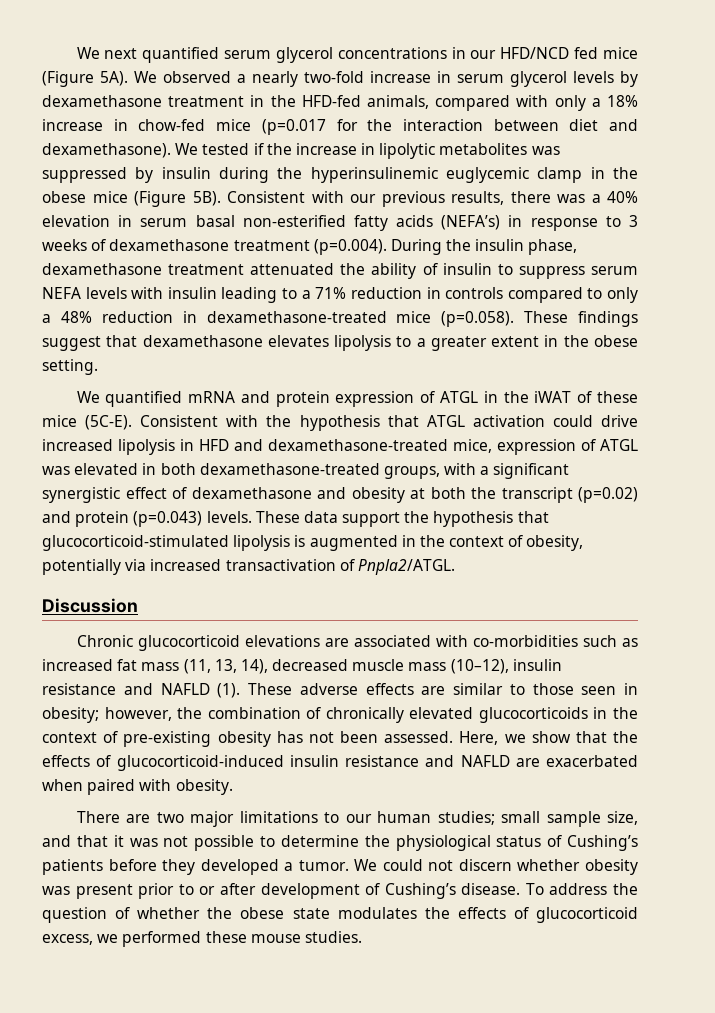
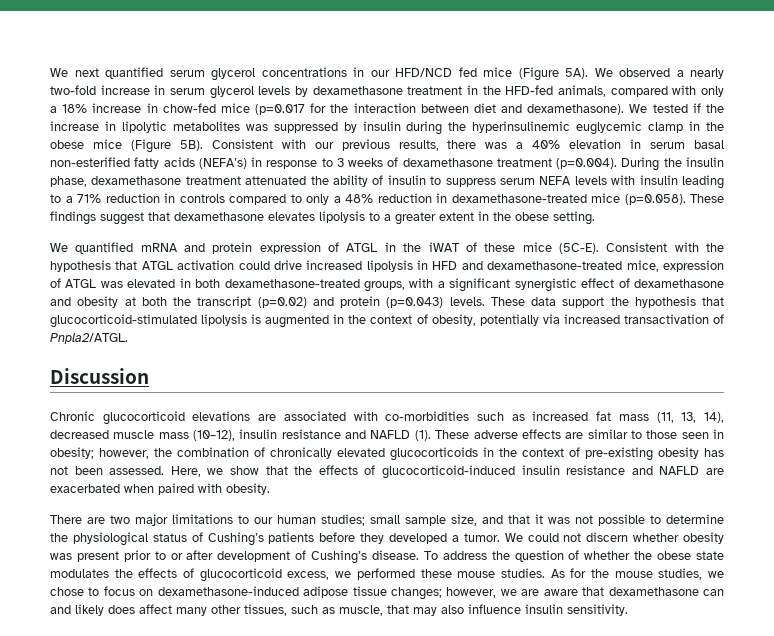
+ As for the mouse studies, we chose to focus on dexamethasone-induced adipose tissue changes; however, we are aware that dexamethasone can and likely does affect many other tissues, such as muscle, that may also influence insulin sensitivity.

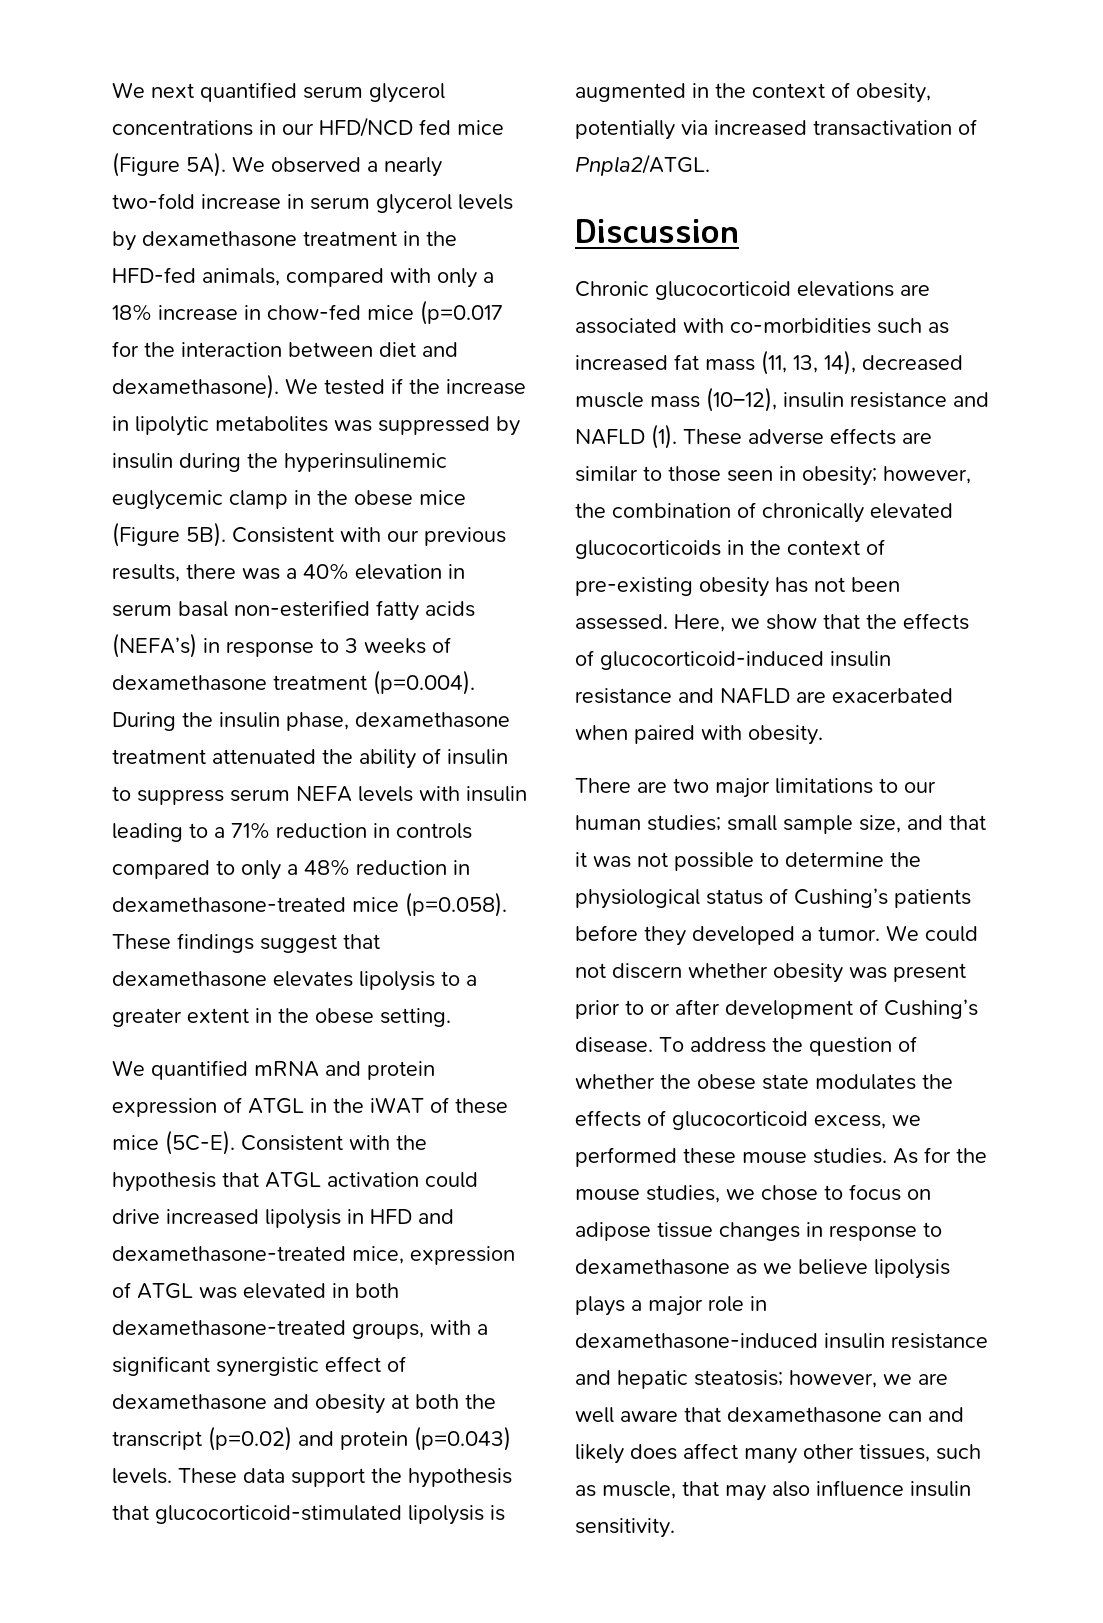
- As for the mouse studies, we chose to focus on dexamethasone-induced adipose tissue changes; however, we are aware that dexamethasone can and likely does affect many other tissues, such as muscle, that may also influence insulin sensitivity.
+ As for the mouse studies, we chose to focus on adipose tissue changes in response to dexamethasone as we believe lipolysis plays a major role in dexamethasone-induced insulin resistance and hepatic steatosis; however, we are well aware that dexamethasone can and likely does affect many other tissues, such as muscle, that may also influence insulin sensitivity.

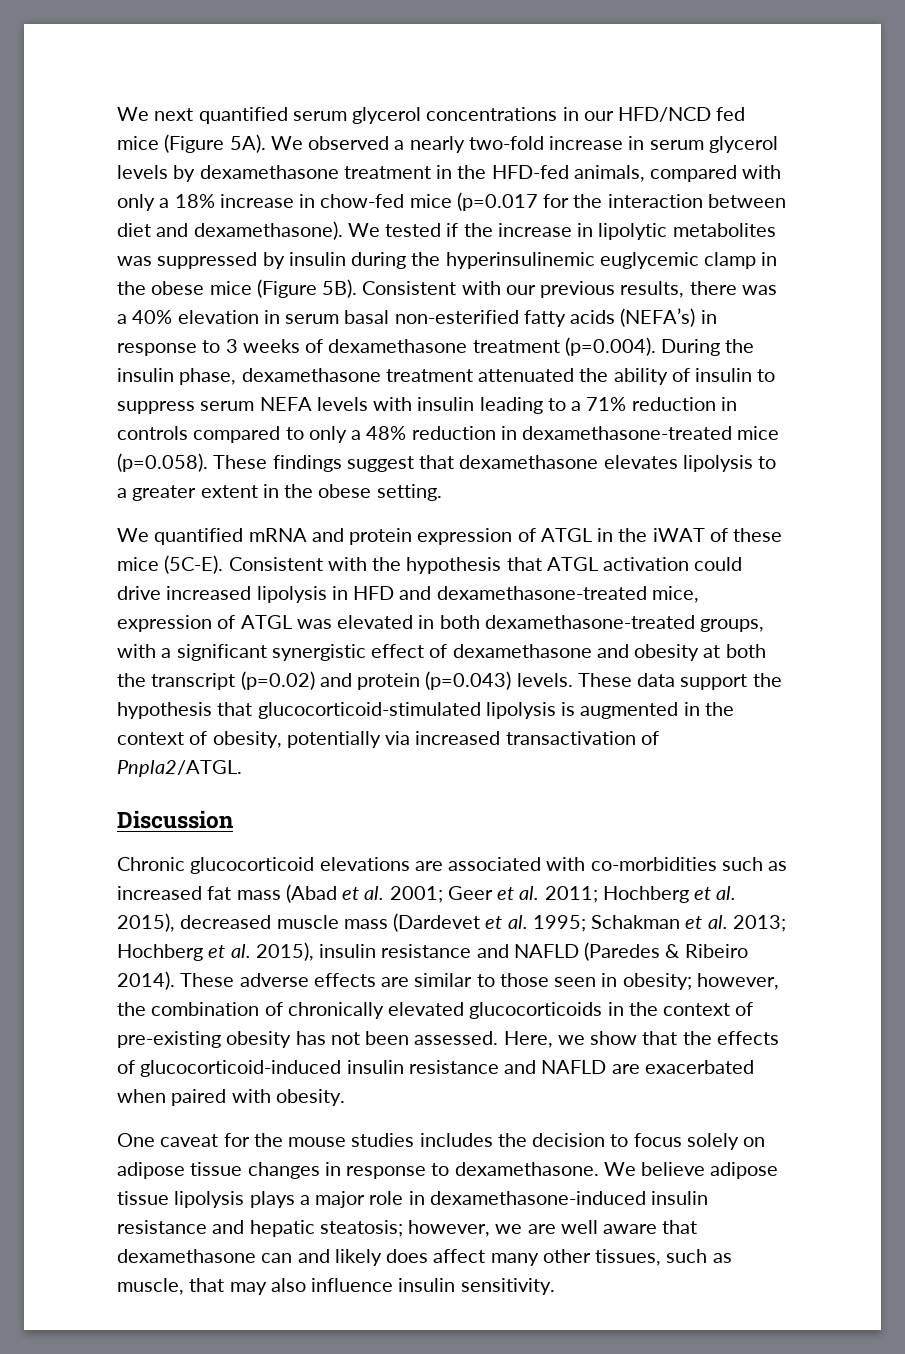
- Chronic glucocorticoid elevations are associated with co-morbidities such as increased fat mass (11, 13, 14), decreased muscle mass (10–12), insulin resistance and NAFLD (1).
+ Chronic glucocorticoid elevations are associated with co-morbidities such as increased fat mass (Abad et al. 2001; Geer et al. 2011; Hochberg et al. 2015), decreased muscle mass (Dardevet et al. 1995; Schakman et al. 2013; Hochberg et al. 2015), insulin resistance and NAFLD (Paredes & Ribeiro 2014).
- There are two major limitations to our human studies; small sample size, and that it was not possible to determine the physiological status of Cushing’s patients before they developed a tumor. We could not discern whether obesity was present prior to or after development of Cushing’s disease. To address the question of whether the obese state modulates the effects of glucocorticoid excess, we performed these mouse studies. As for the mouse studies, we chose to focus on adipose tissue changes in response to dexamethasone as we believe lipolysis plays a major role in dexamethasone-induced insulin resistance and hepatic steatosis; however, we are well aware that dexamethasone can and likely does affect many other tissues, such as muscle, that may also influence insulin sensitivity.
+ One caveat for the mouse studies includes the decision to focus solely on adipose tissue changes in response to dexamethasone. We believe adipose tissue lipolysis plays a major role in dexamethasone-induced insulin resistance and hepatic steatosis; however, we are well aware that dexamethasone can and likely does affect many other tissues, such as muscle, that may also influence insulin sensitivity.

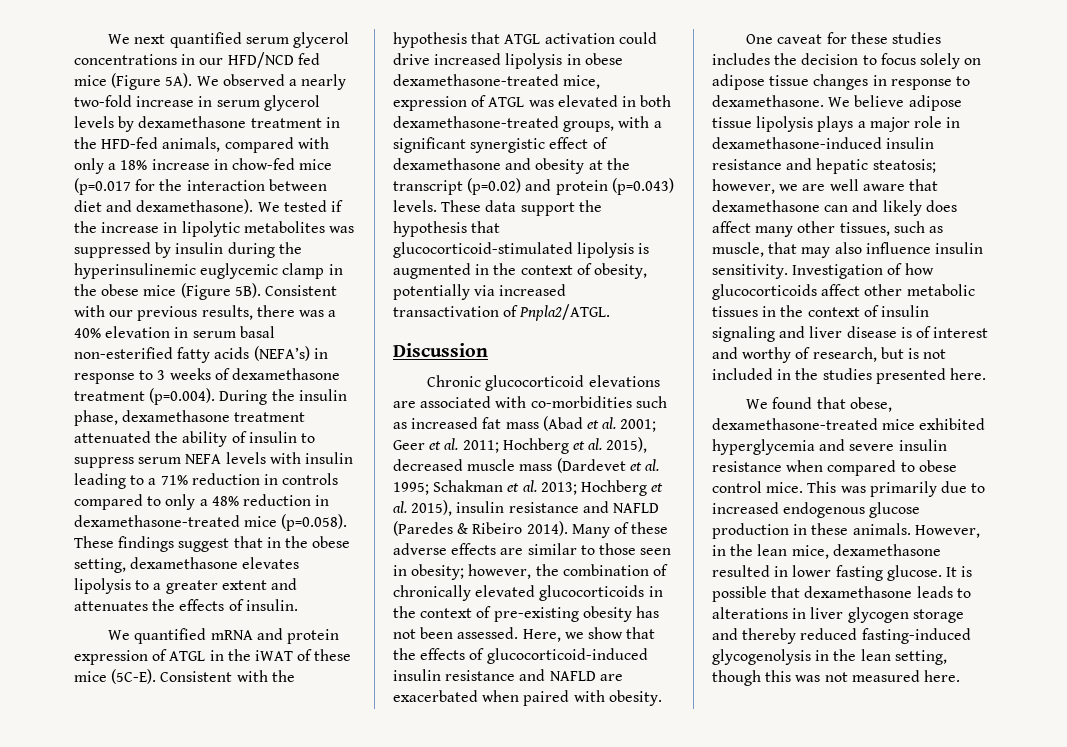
- Consistent with our previous results, there was a 40% elevation in serum basal non-esterified fatty acids (NEFA’s) in response to 3 weeks of dexamethasone treatment (p=0.004). During the insulin phase, dexamethasone treatment attenuated the ability of insulin to suppress serum NEFA levels with insulin leading to a 71% reduction in controls compared to only a 48% reduction in dexamethasone-treated mice (p=0.058). These findings suggest that dexamethasone elevates lipolysis to a greater extent in the obese setting.
+ Consistent with our previous results, there was a 40% elevation in serum basal non-esterified fatty acids (NEFA’s) in response to 3 weeks of dexamethasone treatment (p=0.004). During the insulin phase, dexamethasone treatment attenuated the ability of insulin to suppress serum NEFA levels with insulin leading to a 71% reduction in controls compared to only a 48% reduction in dexamethasone-treated mice (p=0.058). These findings suggest that in the obese setting, dexamethasone elevates lipolysis to a greater extent and attenuates the effects of insulin.
- Consistent with the hypothesis that ATGL activation could drive increased lipolysis in HFD and dexamethasone-treated mice, expression of ATGL was elevated in both dexamethasone-treated groups, with a significant synergistic effect of dexamethasone and obesity at both the transcript (p=0.02) and protein (p=0.043) levels.
+ Consistent with the hypothesis that ATGL activation could drive increased lipolysis in obese dexamethasone-treated mice, expression of ATGL was elevated in both dexamethasone-treated groups, with a significant synergistic effect of dexamethasone and obesity at the transcript (p=0.02) and protein (p=0.043) levels.
- These adverse effects are similar to those seen in obesity; however, the combination of chronically elevated glucocorticoids in the context of pre-existing obesity has not been assessed.
+ Many of these adverse effects are similar to those seen in obesity; however, the combination of chronically elevated glucocorticoids in the context of pre-existing obesity has not been assessed.
- One caveat for the mouse studies includes the decision to focus solely on adipose tissue changes in response to dexamethasone.
+ One caveat for these studies includes the decision to focus solely on adipose tissue changes in response to dexamethasone.
+ Investigation of how glucocorticoids affect other metabolic tissues in the context of insulin signaling and liver disease is of interest and worthy of research, but is not included in the studies presented here.
+ We found that obese, dexamethasone-treated mice exhibited hyperglycemia and severe insulin resistance when compared to obese control mice. This was primarily due to increased endogenous glucose production in these animals. However, in the lean mice, dexamethasone resulted in lower fasting glucose. It is possible that dexamethasone leads to alterations in liver glycogen storage and thereby reduced fasting-induced glycogenolysis in the lean setting, though this was not measured here.

